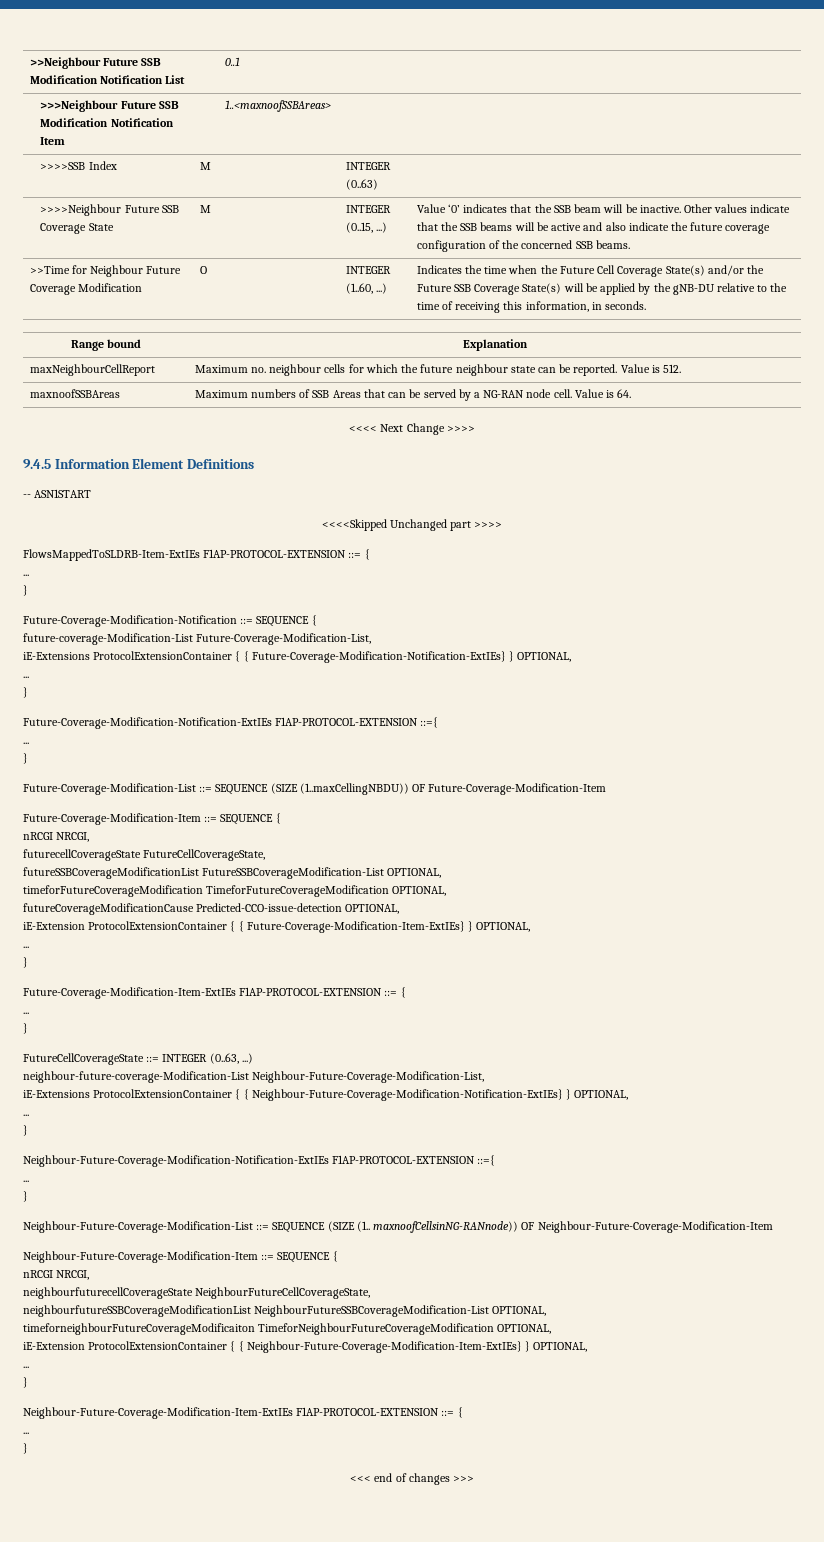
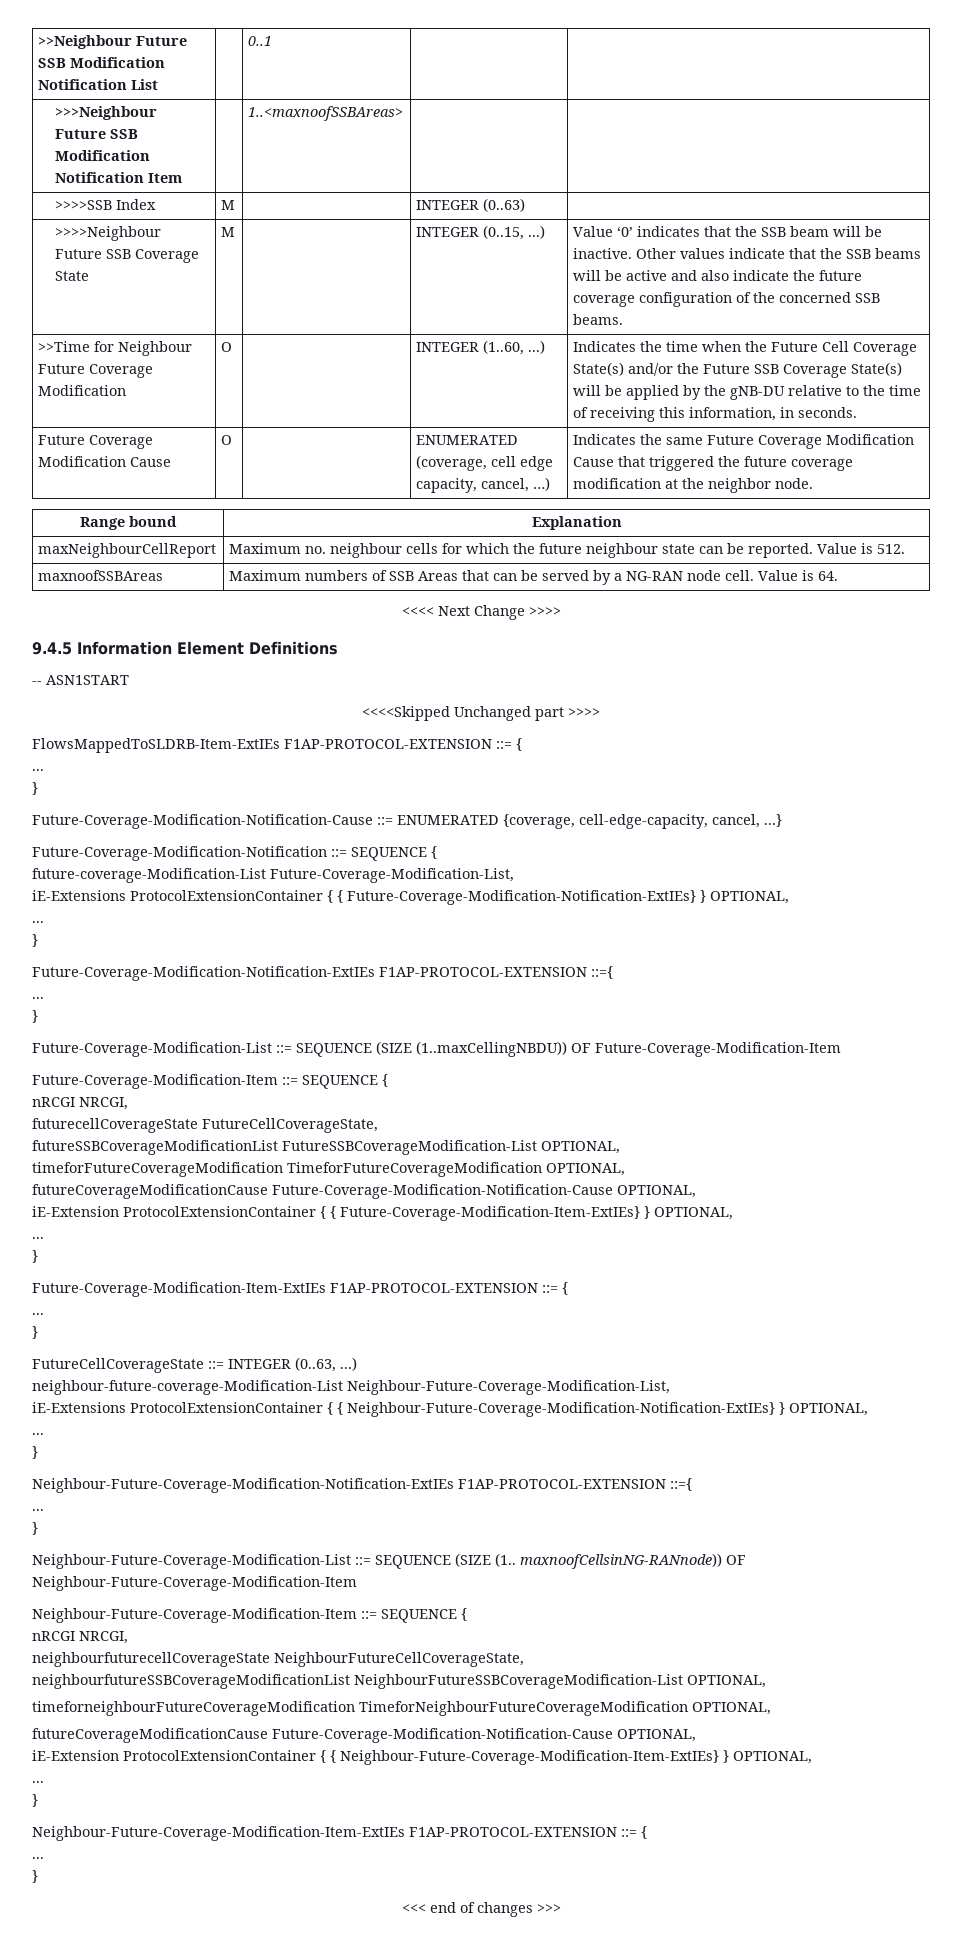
+ Future Coverage Modification Cause | O | | ENUMERATED (coverage, cell edge capacity, cancel, …) | Indicates the same Future Coverage Modification Cause that triggered the future coverage modification at the neighbor node.
+ Future-Coverage-Modification-Notification-Cause ::= ENUMERATED {coverage, cell-edge-capacity, cancel, ...}
  timeforFutureCoverageModification TimeforFutureCoverageModification OPTIONAL,
- futureCoverageModificationCause Predicted-CCO-issue-detection OPTIONAL,
+ futureCoverageModificationCause Future-Coverage-Modification-Notification-Cause OPTIONAL,
- timeforneighbourFutureCoverageModificaiton TimeforNeighbourFutureCoverageModification OPTIONAL,
+ timeforneighbourFutureCoverageModification TimeforNeighbourFutureCoverageModification OPTIONAL,
+ futureCoverageModificationCause Future-Coverage-Modification-Notification-Cause OPTIONAL,

